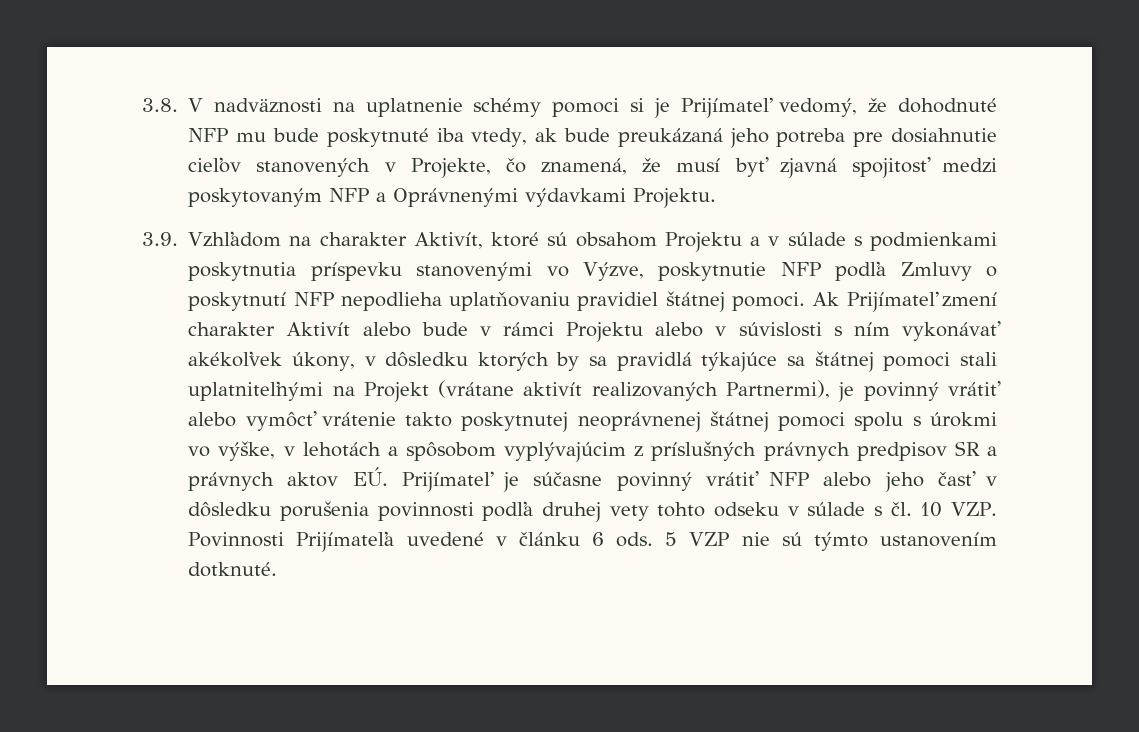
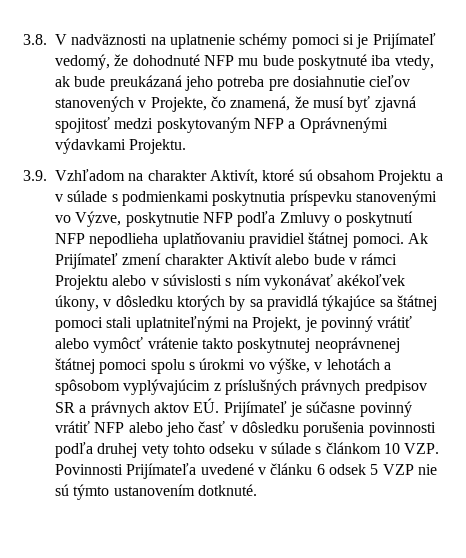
- Ak Prijímateľ zmení charakter Aktivít alebo bude v rámci Projektu alebo v súvislosti s ním vykonávať akékoľvek úkony, v dôsledku ktorých by sa pravidlá týkajúce sa štátnej pomoci stali uplatniteľnými na Projekt (vrátane aktivít realizovaných Partnermi), je povinný vrátiť alebo vymôcť vrátenie takto poskytnutej neoprávnenej štátnej pomoci spolu s úrokmi vo výške, v lehotách a spôsobom vyplývajúcim z príslušných právnych predpisov SR a právnych aktov EÚ. Prijímateľ je súčasne povinný vrátiť NFP alebo jeho časť v dôsledku porušenia povinnosti podľa druhej vety tohto odseku v súlade s čl. 10 VZP. Povinnosti Prijímateľa uvedené v článku 6 ods. 5 VZP nie sú týmto ustanovením dotknuté.
+ Ak Prijímateľ zmení charakter Aktivít alebo bude v rámci Projektu alebo v súvislosti s ním vykonávať akékoľvek úkony, v dôsledku ktorých by sa pravidlá týkajúce sa štátnej pomoci stali uplatniteľnými na Projekt, je povinný vrátiť alebo vymôcť vrátenie takto poskytnutej neoprávnenej štátnej pomoci spolu s úrokmi vo výške, v lehotách a spôsobom vyplývajúcim z príslušných právnych predpisov SR a právnych aktov EÚ. Prijímateľ je súčasne povinný vrátiť NFP alebo jeho časť v dôsledku porušenia povinnosti podľa druhej vety tohto odseku v súlade s článkom 10 VZP. Povinnosti Prijímateľa uvedené v článku 6 odsek 5 VZP nie sú týmto ustanovením dotknuté.

